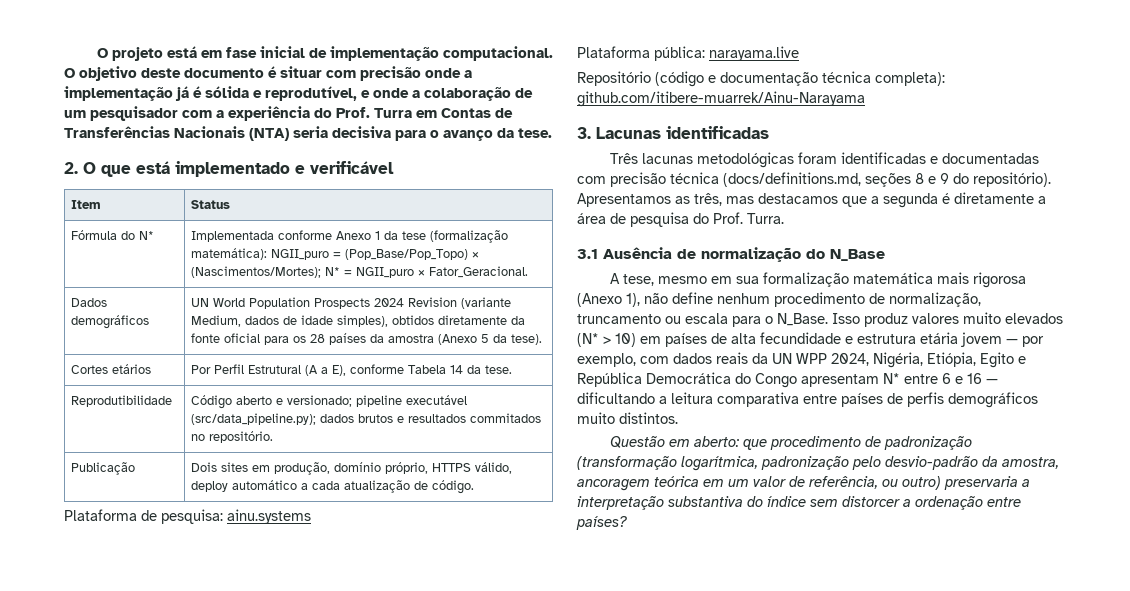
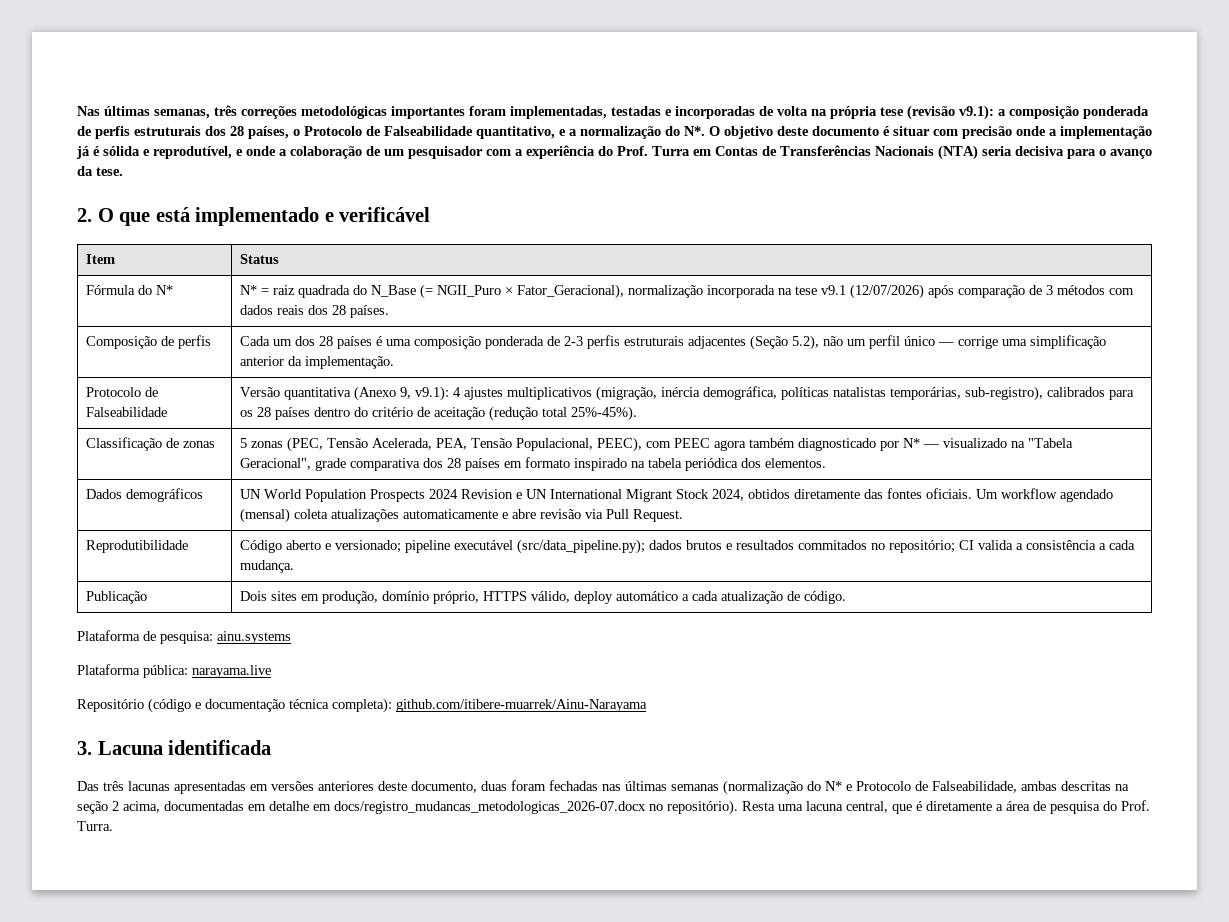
- O projeto está em fase inicial de implementação computacional. O objetivo deste documento é situar com precisão onde a implementação já é sólida e reprodutível, e onde a colaboração de um pesquisador com a experiência do Prof. Turra em Contas de Transferências Nacionais (NTA) seria decisiva para o avanço da tese.
+ Nas últimas semanas, três correções metodológicas importantes foram implementadas, testadas e incorporadas de volta na própria tese (revisão v9.1): a composição ponderada de perfis estruturais dos 28 países, o Protocolo de Falseabilidade quantitativo, e a normalização do N*. O objetivo deste documento é situar com precisão onde a implementação já é sólida e reprodutível, e onde a colaboração de um pesquisador com a experiência do Prof. Turra em Contas de Transferências Nacionais (NTA) seria decisiva para o avanço da tese.
- Fórmula do N* | Implementada conforme Anexo 1 da tese (formalização matemática): NGII_puro = (Pop_Base/Pop_Topo) × (Nascimentos/Mortes); N* = NGII_puro × Fator_Geracional.
+ Fórmula do N* | N* = raiz quadrada do N_Base (= NGII_Puro × Fator_Geracional), normalização incorporada na tese v9.1 (12/07/2026) após comparação de 3 métodos com dados reais dos 28 países.
+ Composição de perfis | Cada um dos 28 países é uma composição ponderada de 2-3 perfis estruturais adjacentes (Seção 5.2), não um perfil único — corrige uma simplificação anterior da implementação.
+ Protocolo de Falseabilidade | Versão quantitativa (Anexo 9, v9.1): 4 ajustes multiplicativos (migração, inércia demográfica, políticas natalistas temporárias, sub-registro), calibrados para os 28 países dentro do critério de aceitação (redução total 25%-45%).
+ Classificação de zonas | 5 zonas (PEC, Tensão Acelerada, PEA, Tensão Populacional, PEEC), com PEEC agora também diagnosticado por N* — visualizado na "Tabela Geracional", grade comparativa dos 28 países em formato inspirado na tabela periódica dos elementos.
- Dados demográficos | UN World Population Prospects 2024 Revision (variante Medium, dados de idade simples), obtidos diretamente da fonte oficial para os 28 países da amostra (Anexo 5 da tese).
- Cortes etários | Por Perfil Estrutural (A a E), conforme Tabela 14 da tese.
+ Dados demográficos | UN World Population Prospects 2024 Revision e UN International Migrant Stock 2024, obtidos diretamente das fontes oficiais. Um workflow agendado (mensal) coleta atualizações automaticamente e abre revisão via Pull Request.
- Reprodutibilidade | Código aberto e versionado; pipeline executável (src/data_pipeline.py); dados brutos e resultados commitados no repositório.
+ Reprodutibilidade | Código aberto e versionado; pipeline executável (src/data_pipeline.py); dados brutos e resultados commitados no repositório; CI valida a consistência a cada mudança.
- 3. Lacunas identificadas
- Três lacunas metodológicas foram identificadas e documentadas com precisão técnica (docs/definitions.md, seções 8 e 9 do repositório). Apresentamos as três, mas destacamos que a segunda é diretamente a área de pesquisa do Prof. Turra.
+ 3. Lacuna identificada
+ Das três lacunas apresentadas em versões anteriores deste documento, duas foram fechadas nas últimas semanas (normalização do N* e Protocolo de Falseabilidade, ambas descritas na seção 2 acima, documentadas em detalhe em docs/registro_mudancas_metodologicas_2026-07.docx no repositório). Resta uma lacuna central, que é diretamente a área de pesquisa do Prof. Turra.
- 3.1 Ausência de normalização do N_Base
- A tese, mesmo em sua formalização matemática mais rigorosa (Anexo 1), não define nenhum procedimento de normalização, truncamento ou escala para o N_Base. Isso produz valores muito elevados (N* > 10) em países de alta fecundidade e estrutura etária jovem — por exemplo, com dados reais da UN WPP 2024, Nigéria, Etiópia, Egito e República Democrática do Congo apresentam N* entre 6 e 16 — dificultando a leitura comparativa entre países de perfis demográficos muito distintos.
- Questão em aberto: que procedimento de padronização (transformação logarítmica, padronização pelo desvio-padrão da amostra, ancoragem teórica em um valor de referência, ou outro) preservaria a interpretação substantiva do índice sem distorcer a ordenação entre países?

